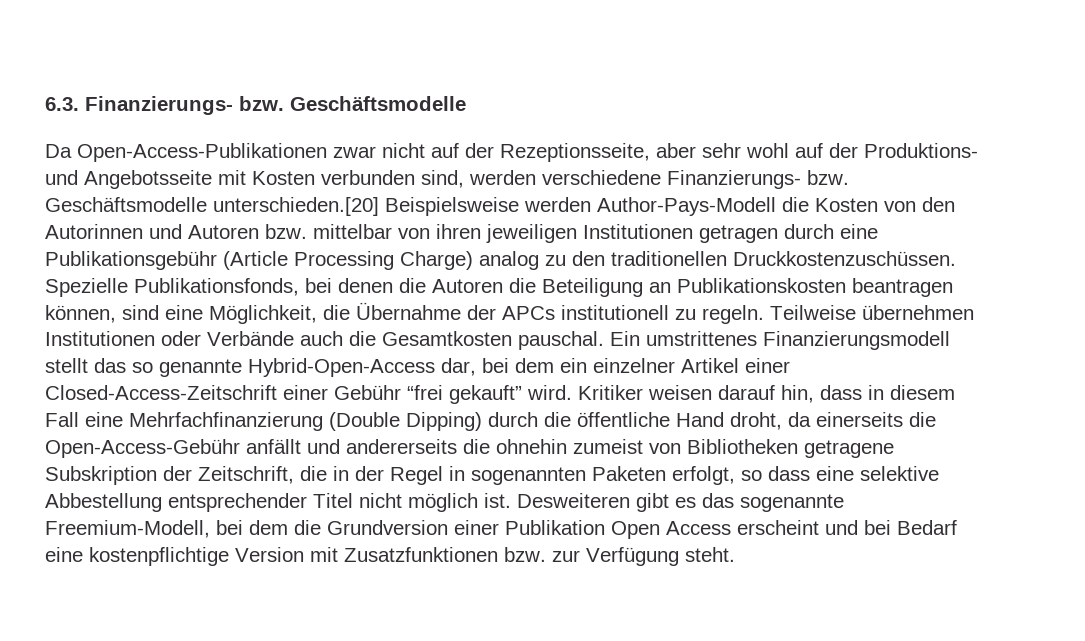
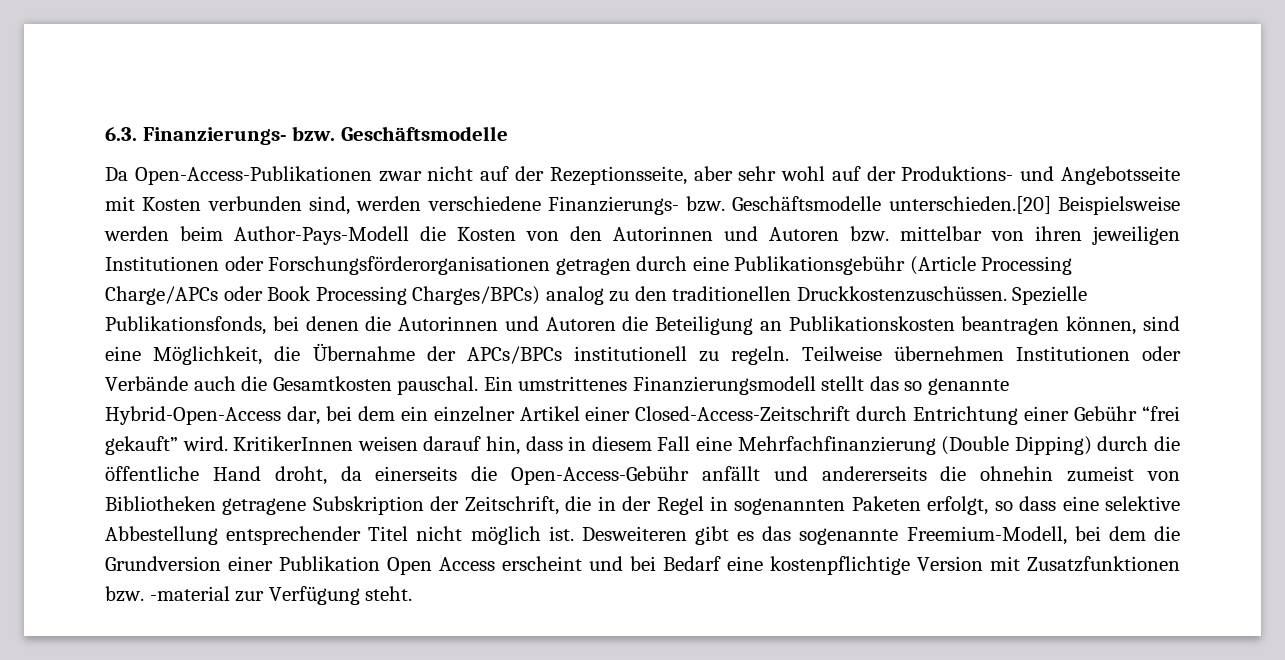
- Da Open-Access-Publikationen zwar nicht auf der Rezeptionsseite, aber sehr wohl auf der Produktions- und Angebotsseite mit Kosten verbunden sind, werden verschiedene Finanzierungs- bzw. Geschäftsmodelle unterschieden.[20] Beispielsweise werden Author-Pays-Modell die Kosten von den Autorinnen und Autoren bzw. mittelbar von ihren jeweiligen Institutionen getragen durch eine Publikationsgebühr (Article Processing Charge) analog zu den traditionellen Druckkostenzuschüssen.
+ Da Open-Access-Publikationen zwar nicht auf der Rezeptionsseite, aber sehr wohl auf der Produktions- und Angebotsseite mit Kosten verbunden sind, werden verschiedene Finanzierungs- bzw. Geschäftsmodelle unterschieden.[20] Beispielsweise werden beim Author-Pays-Modell die Kosten von den Autorinnen und Autoren bzw. mittelbar von ihren jeweiligen Institutionen oder Forschungsförderorganisationen getragen durch eine Publikationsgebühr (Article Processing Charge/APCs oder Book Processing Charges/BPCs) analog zu den traditionellen Druckkostenzuschüssen.
- Spezielle Publikationsfonds, bei denen die Autoren die Beteiligung an Publikationskosten beantragen können, sind eine Möglichkeit, die Übernahme der APCs institutionell zu regeln.
+ Spezielle Publikationsfonds, bei denen die Autorinnen und Autoren die Beteiligung an Publikationskosten beantragen können, sind eine Möglichkeit, die Übernahme der APCs/BPCs institutionell zu regeln.
- Ein umstrittenes Finanzierungsmodell stellt das so genannte Hybrid-Open-Access dar, bei dem ein einzelner Artikel einer Closed-Access-Zeitschrift einer Gebühr “frei gekauft” wird.
+ Ein umstrittenes Finanzierungsmodell stellt das so genannte Hybrid-Open-Access dar, bei dem ein einzelner Artikel einer Closed-Access-Zeitschrift durch Entrichtung einer Gebühr “frei gekauft” wird.
- Kritiker weisen darauf hin, dass in diesem Fall eine Mehrfachfinanzierung (Double Dipping) durch die öffentliche Hand droht, da einerseits die Open-Access-Gebühr anfällt und andererseits die ohnehin zumeist von Bibliotheken getragene Subskription der Zeitschrift, die in der Regel in sogenannten Paketen erfolgt, so dass eine selektive Abbestellung entsprechender Titel nicht möglich ist.
+ KritikerInnen weisen darauf hin, dass in diesem Fall eine Mehrfachfinanzierung (Double Dipping) durch die öffentliche Hand droht, da einerseits die Open-Access-Gebühr anfällt und andererseits die ohnehin zumeist von Bibliotheken getragene Subskription der Zeitschrift, die in der Regel in sogenannten Paketen erfolgt, so dass eine selektive Abbestellung entsprechender Titel nicht möglich ist.
- Desweiteren gibt es das sogenannte Freemium-Modell, bei dem die Grundversion einer Publikation Open Access erscheint und bei Bedarf eine kostenpflichtige Version mit Zusatzfunktionen bzw. zur Verfügung steht.
+ Desweiteren gibt es das sogenannte Freemium-Modell, bei dem die Grundversion einer Publikation Open Access erscheint und bei Bedarf eine kostenpflichtige Version mit Zusatzfunktionen bzw. -material zur Verfügung steht.

